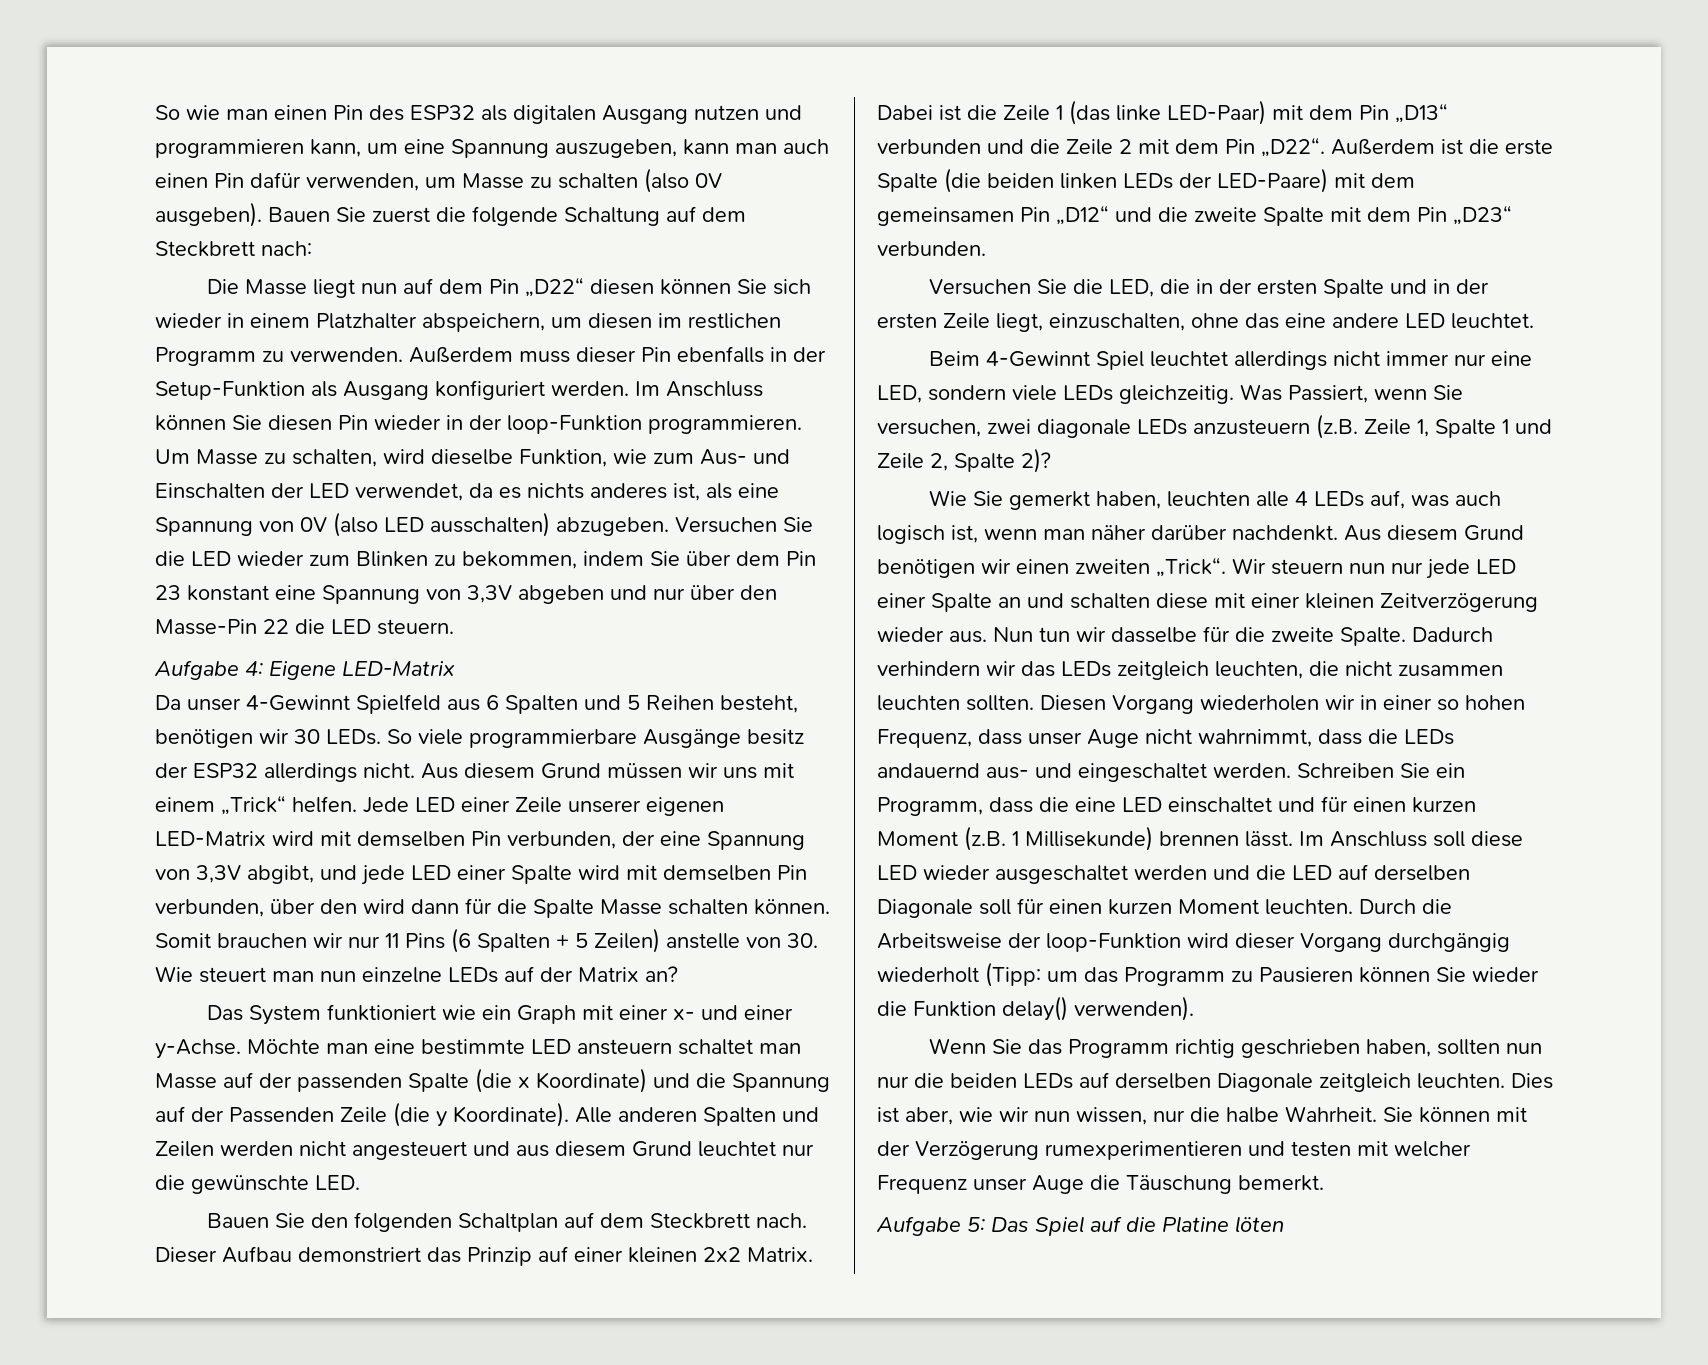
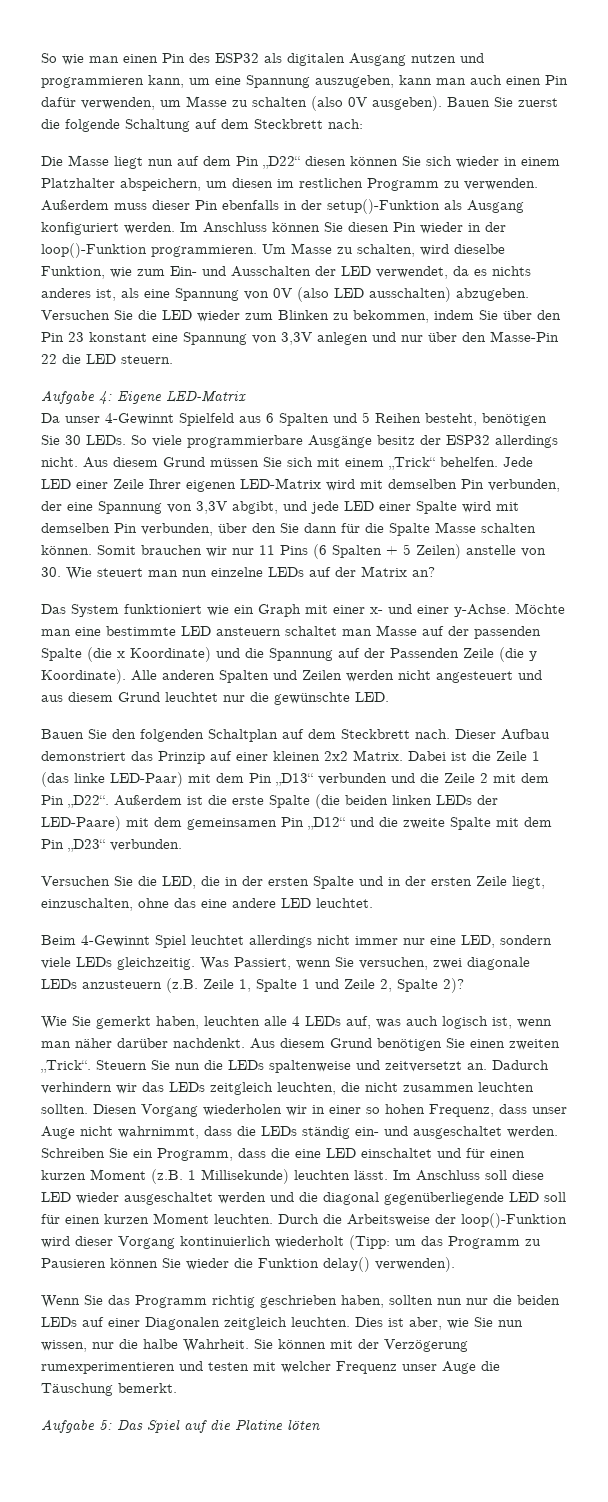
- Außerdem muss dieser Pin ebenfalls in der Setup-Funktion als Ausgang konfiguriert werden.
+ Außerdem muss dieser Pin ebenfalls in der setup()-Funktion als Ausgang konfiguriert werden.
- Im Anschluss können Sie diesen Pin wieder in der loop-Funktion programmieren.
+ Im Anschluss können Sie diesen Pin wieder in der loop()-Funktion programmieren.
- Um Masse zu schalten, wird dieselbe Funktion, wie zum Aus- und Einschalten der LED verwendet, da es nichts anderes ist, als eine Spannung von 0V (also LED ausschalten) abzugeben.
+ Um Masse zu schalten, wird dieselbe Funktion, wie zum Ein- und Ausschalten der LED verwendet, da es nichts anderes ist, als eine Spannung von 0V (also LED ausschalten) abzugeben.
- Versuchen Sie die LED wieder zum Blinken zu bekommen, indem Sie über dem Pin 23 konstant eine Spannung von 3,3V abgeben und nur über den Masse-Pin 22 die LED steuern.
+ Versuchen Sie die LED wieder zum Blinken zu bekommen, indem Sie über den Pin 23 konstant eine Spannung von 3,3V anlegen und nur über den Masse-Pin 22 die LED steuern.
- Da unser 4-Gewinnt Spielfeld aus 6 Spalten und 5 Reihen besteht, benötigen wir 30 LEDs.
+ Da unser 4-Gewinnt Spielfeld aus 6 Spalten und 5 Reihen besteht, benötigen Sie 30 LEDs.
- Aus diesem Grund müssen wir uns mit einem „Trick“ helfen.
+ Aus diesem Grund müssen Sie sich mit einem „Trick“ behelfen.
- Jede LED einer Zeile unserer eigenen LED-Matrix wird mit demselben Pin verbunden, der eine Spannung von 3,3V abgibt, und jede LED einer Spalte wird mit demselben Pin verbunden, über den wird dann für die Spalte Masse schalten können.
+ Jede LED einer Zeile Ihrer eigenen LED-Matrix wird mit demselben Pin verbunden, der eine Spannung von 3,3V abgibt, und jede LED einer Spalte wird mit demselben Pin verbunden, über den Sie dann für die Spalte Masse schalten können.
- Aus diesem Grund benötigen wir einen zweiten „Trick“.
+ Aus diesem Grund benötigen Sie einen zweiten „Trick“.
- Wir steuern nun nur jede LED einer Spalte an und schalten diese mit einer kleinen Zeitverzögerung wieder aus. Nun tun wir dasselbe für die zweite Spalte.
+ Steuern Sie nun die LEDs spaltenweise und zeitversetzt an.
- Diesen Vorgang wiederholen wir in einer so hohen Frequenz, dass unser Auge nicht wahrnimmt, dass die LEDs andauernd aus- und eingeschaltet werden.
+ Diesen Vorgang wiederholen wir in einer so hohen Frequenz, dass unser Auge nicht wahrnimmt, dass die LEDs ständig ein- und ausgeschaltet werden.
- Schreiben Sie ein Programm, dass die eine LED einschaltet und für einen kurzen Moment (z.B. 1 Millisekunde) brennen lässt.
+ Schreiben Sie ein Programm, dass die eine LED einschaltet und für einen kurzen Moment (z.B. 1 Millisekunde) leuchten lässt.
- Im Anschluss soll diese LED wieder ausgeschaltet werden und die LED auf derselben Diagonale soll für einen kurzen Moment leuchten.
+ Im Anschluss soll diese LED wieder ausgeschaltet werden und die diagonal gegenüberliegende LED soll für einen kurzen Moment leuchten.
- Durch die Arbeitsweise der loop-Funktion wird dieser Vorgang durchgängig wiederholt (Tipp: um das Programm zu Pausieren können Sie wieder die Funktion delay() verwenden).
+ Durch die Arbeitsweise der loop()-Funktion wird dieser Vorgang kontinuierlich wiederholt (Tipp: um das Programm zu Pausieren können Sie wieder die Funktion delay() verwenden).
- Wenn Sie das Programm richtig geschrieben haben, sollten nun nur die beiden LEDs auf derselben Diagonale zeitgleich leuchten.
+ Wenn Sie das Programm richtig geschrieben haben, sollten nun nur die beiden LEDs auf einer Diagonalen zeitgleich leuchten.
- Dies ist aber, wie wir nun wissen, nur die halbe Wahrheit.
+ Dies ist aber, wie Sie nun wissen, nur die halbe Wahrheit.

